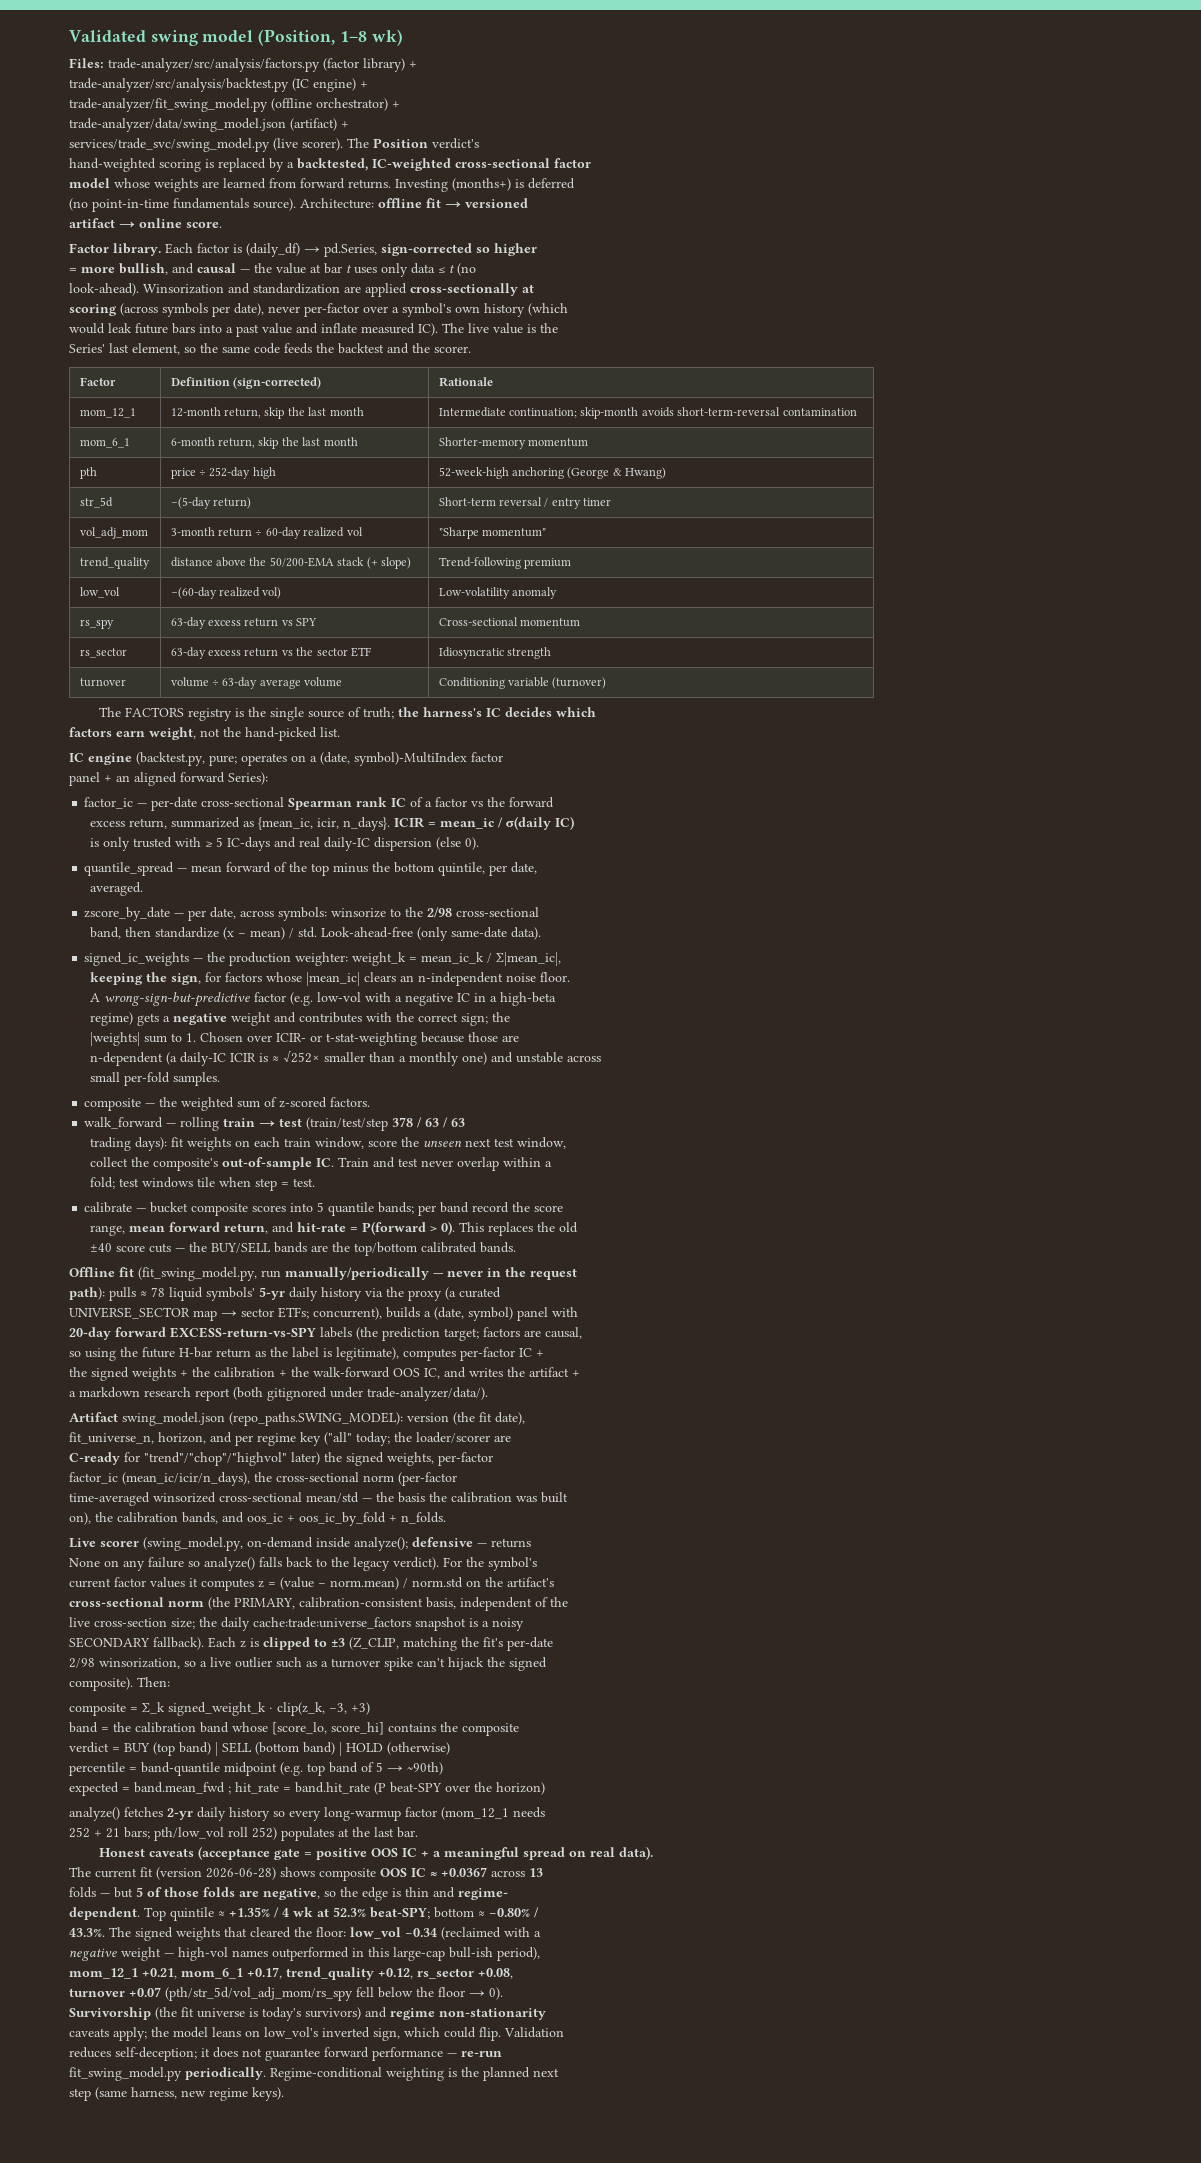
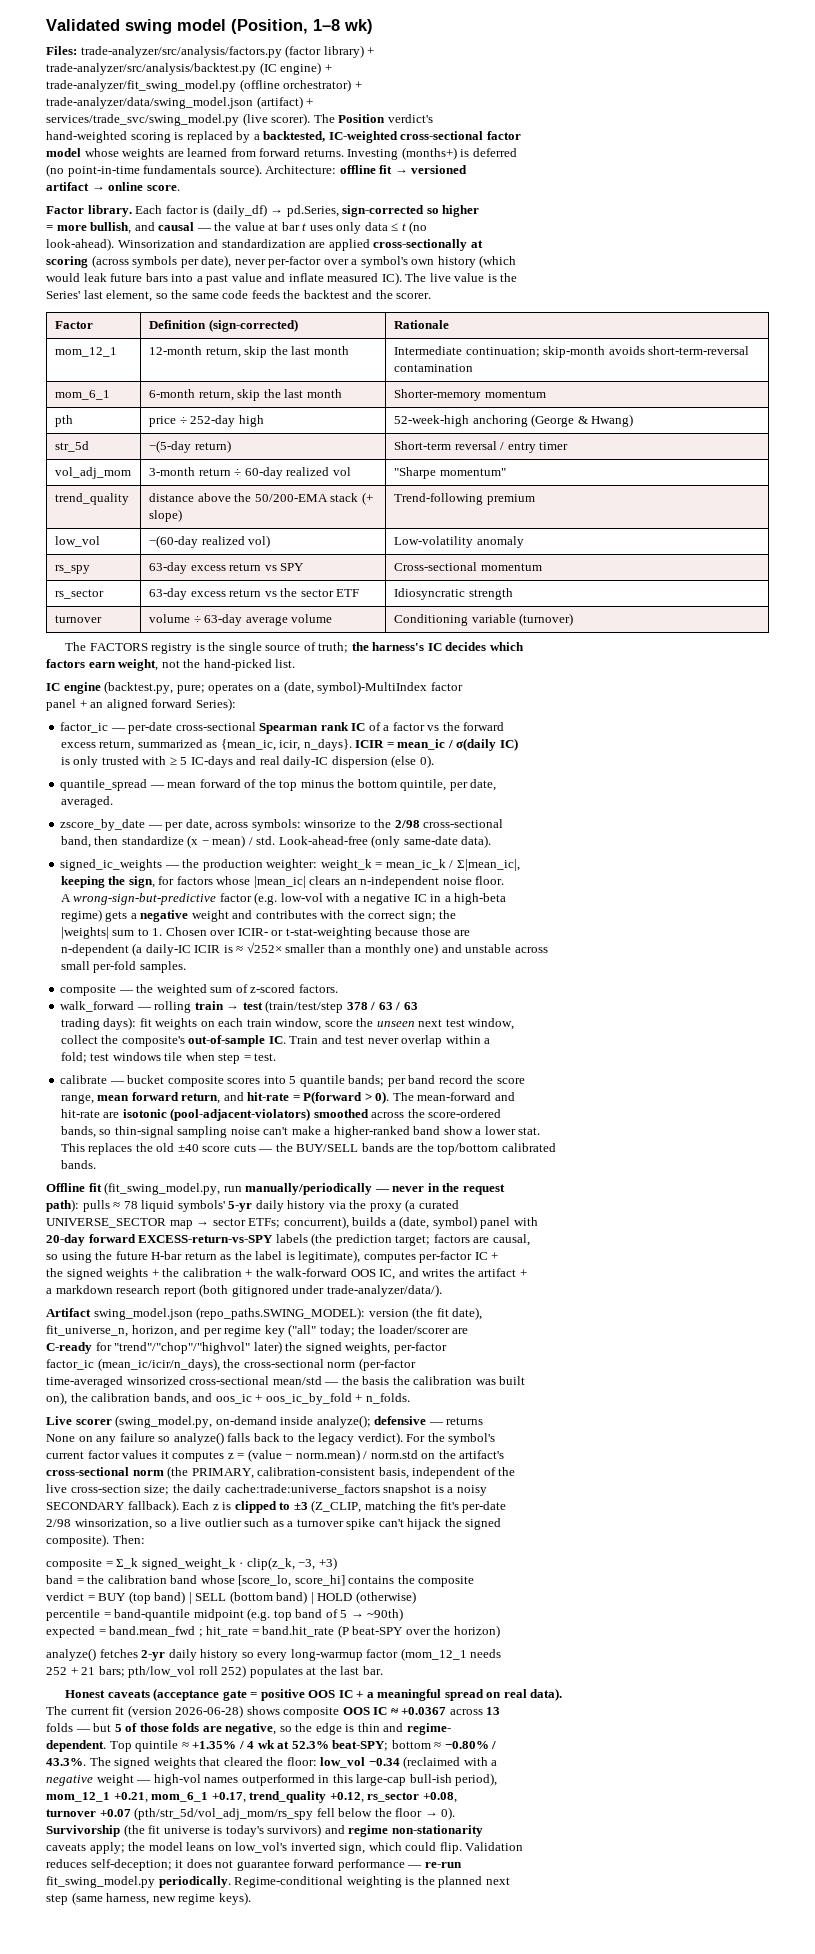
- range, mean forward return, and hit-rate = P(forward > 0). This replaces the old
- ±40 score cuts — the BUY/SELL bands are the top/bottom calibrated bands.
+ range, mean forward return, and hit-rate = P(forward > 0). The mean-forward and
+ hit-rate are isotonic (pool-adjacent-violators) smoothed across the score-ordered
+ bands, so thin-signal sampling noise can't make a higher-ranked band show a lower stat.
+ This replaces the old ±40 score cuts — the BUY/SELL bands are the top/bottom calibrated
+ bands.

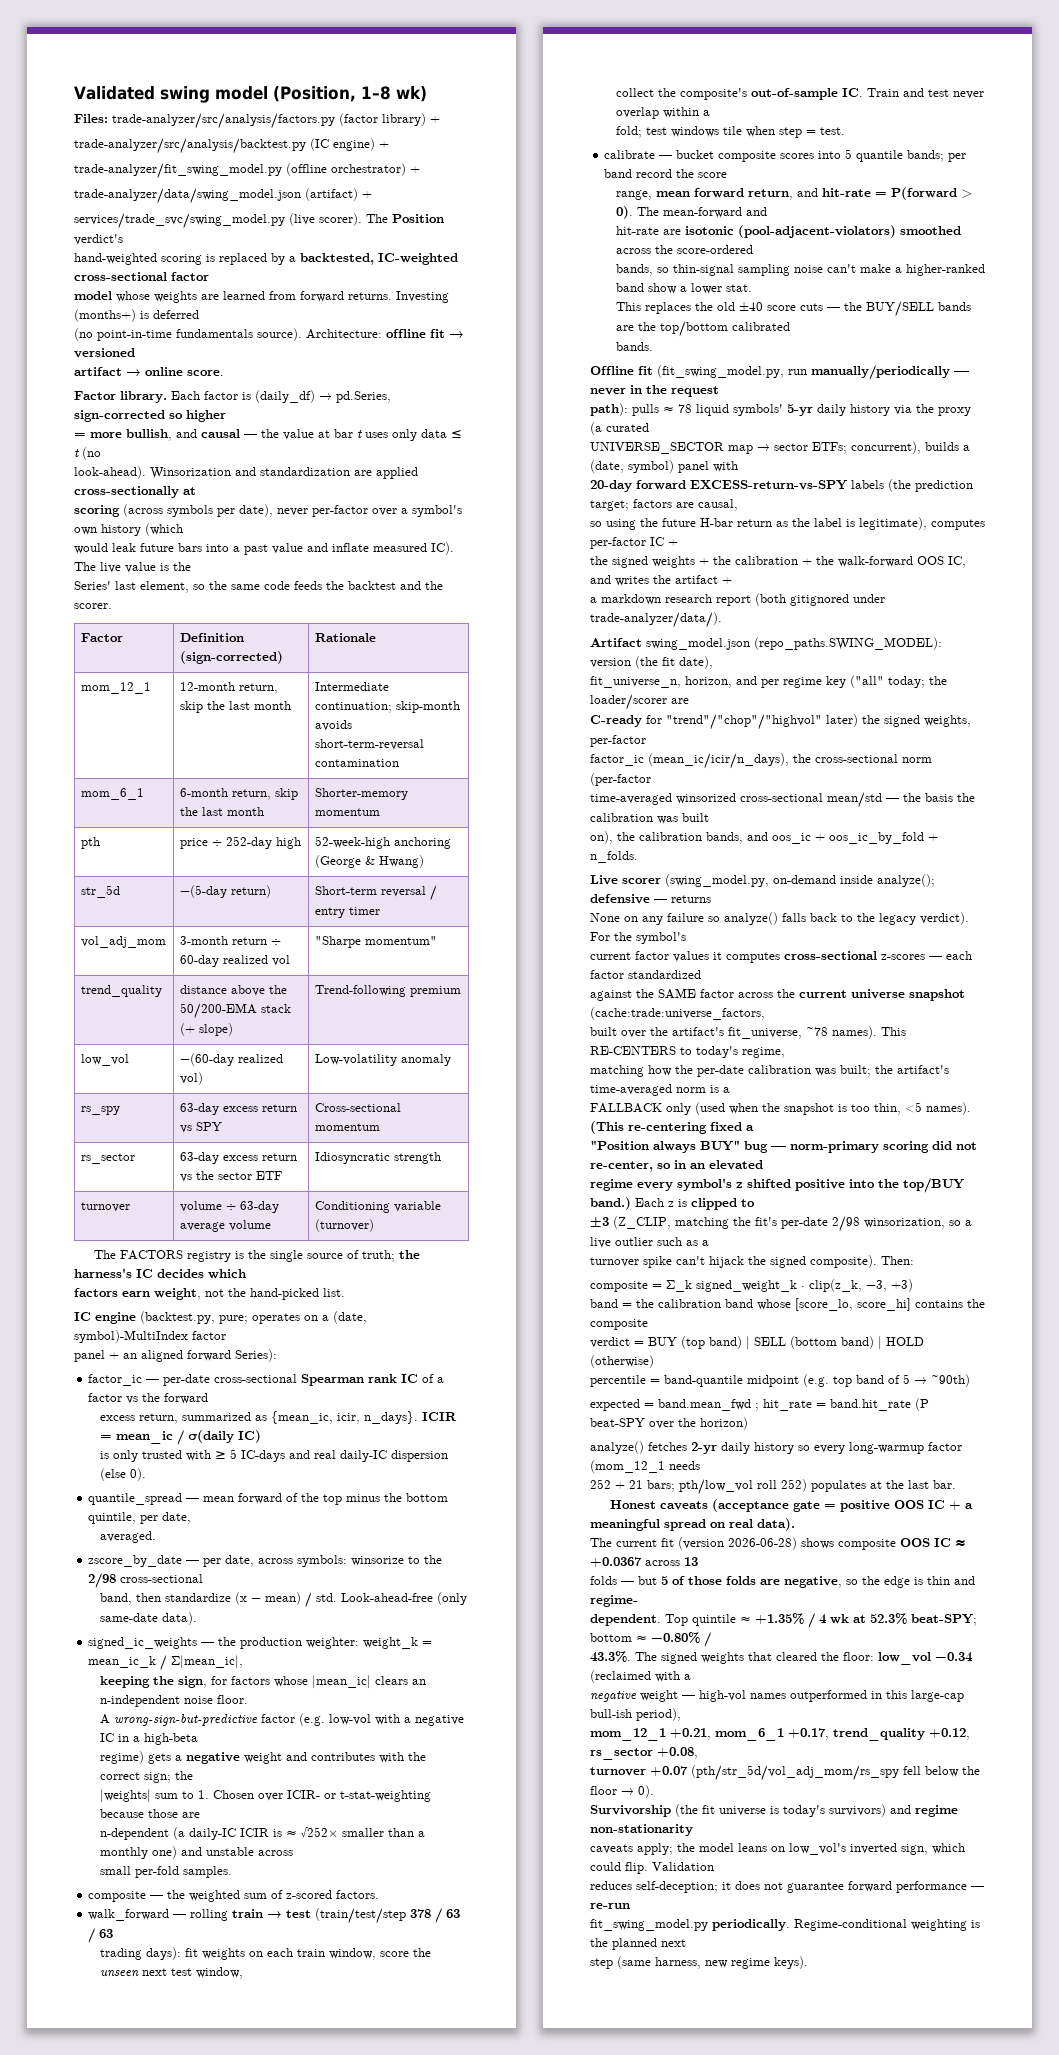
- current factor values it computes z = (value − norm.mean) / norm.std on the artifact's
- cross-sectional norm (the PRIMARY, calibration-consistent basis, independent of the
- live cross-section size; the daily cache:trade:universe_factors snapshot is a noisy
- SECONDARY fallback).
+ current factor values it computes cross-sectional z-scores — each factor standardized
+ against the SAME factor across the current universe snapshot (cache:trade:universe_factors,
+ built over the artifact's fit_universe, ~78 names). This RE-CENTERS to today's regime,
+ matching how the per-date calibration was built; the artifact's time-averaged norm is a
+ FALLBACK only (used when the snapshot is too thin, <5 names). (This re-centering fixed a
+ "Position always BUY" bug — norm-primary scoring did not re-center, so in an elevated
+ regime every symbol's z shifted positive into the top/BUY band.)
- Each z is clipped to ±3 (Z_CLIP, matching the fit's per-date
- 2/98 winsorization, so a live outlier such as a turnover spike can't hijack the signed
- composite).
+ Each z is clipped to
+ ±3 (Z_CLIP, matching the fit's per-date 2/98 winsorization, so a live outlier such as a
+ turnover spike can't hijack the signed composite).

